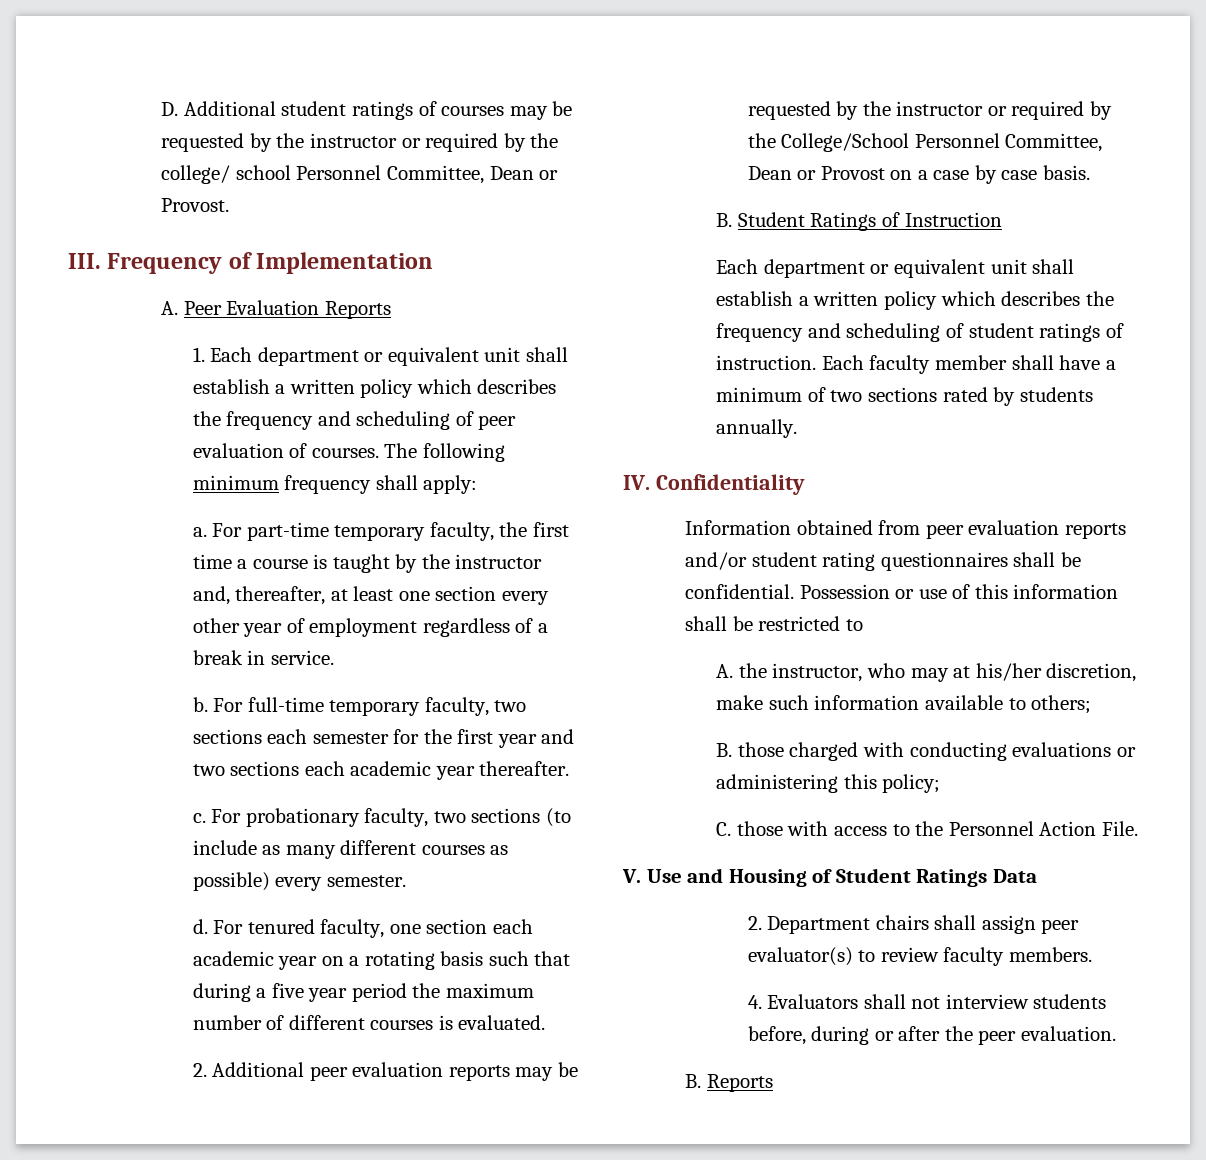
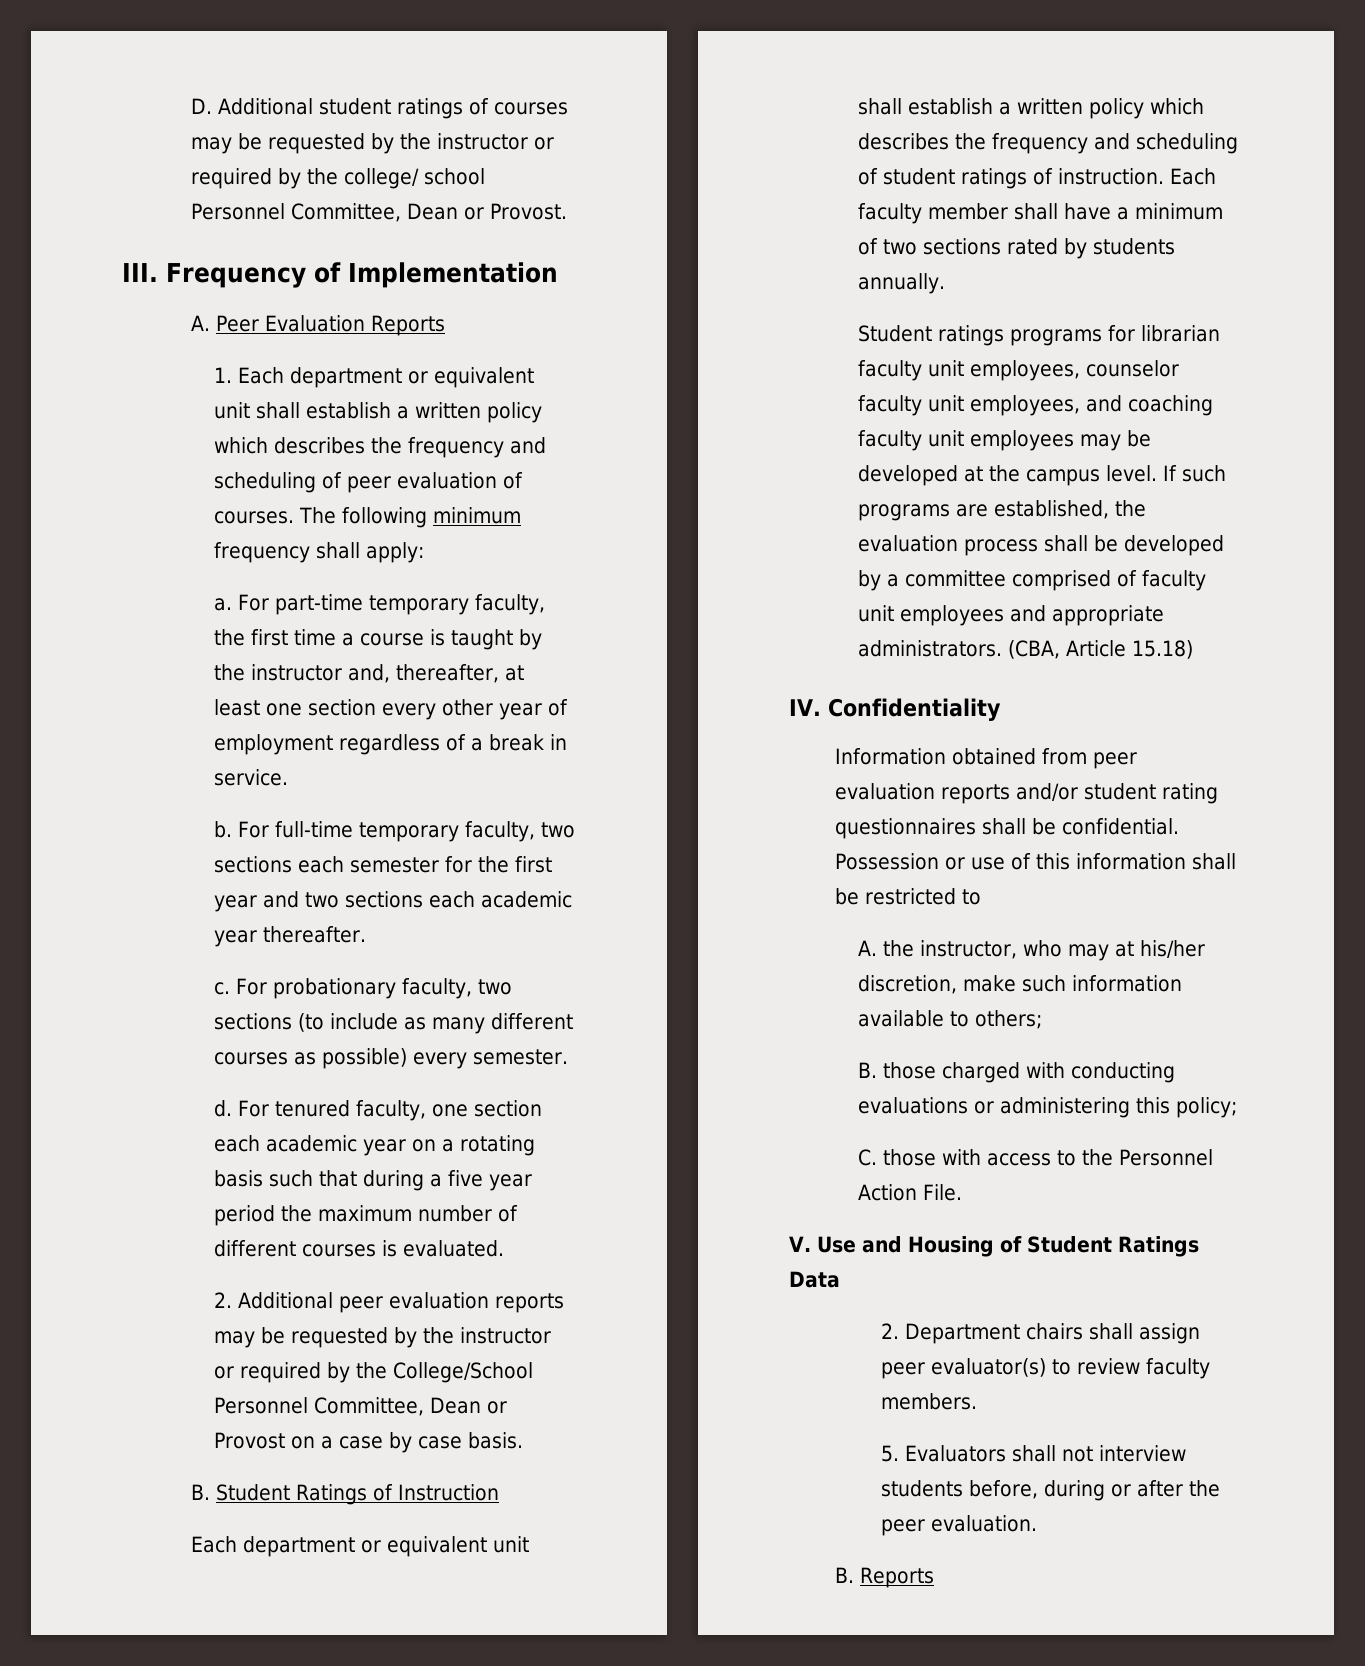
+ Student ratings programs for librarian faculty unit employees, counselor faculty unit employees, and coaching faculty unit employees may be developed at the campus level. If such programs are established, the evaluation process shall be developed by a committee comprised of faculty unit employees and appropriate administrators. (CBA, Article 15.18)
- 4. Evaluators shall not interview students before, during or after the peer evaluation.
+ 5. Evaluators shall not interview students before, during or after the peer evaluation.

